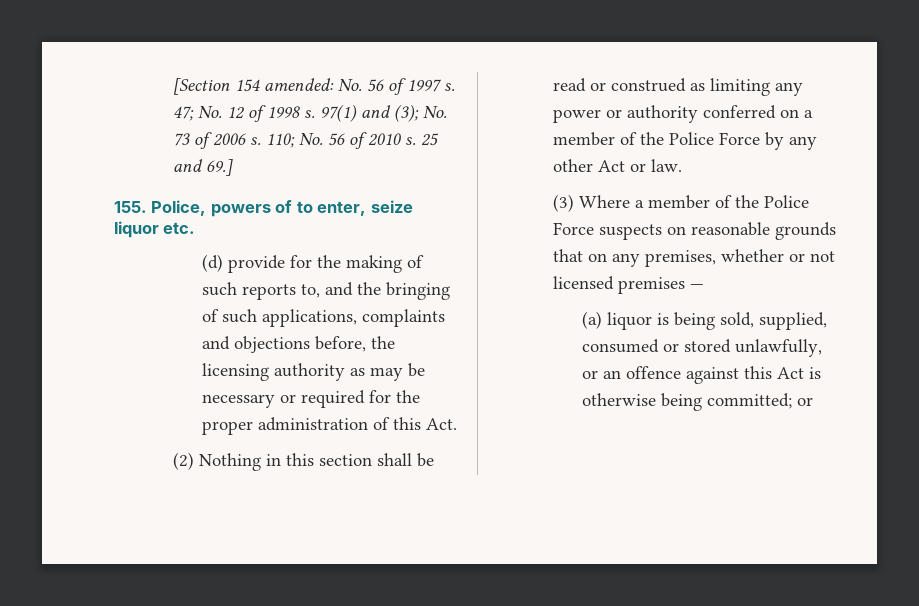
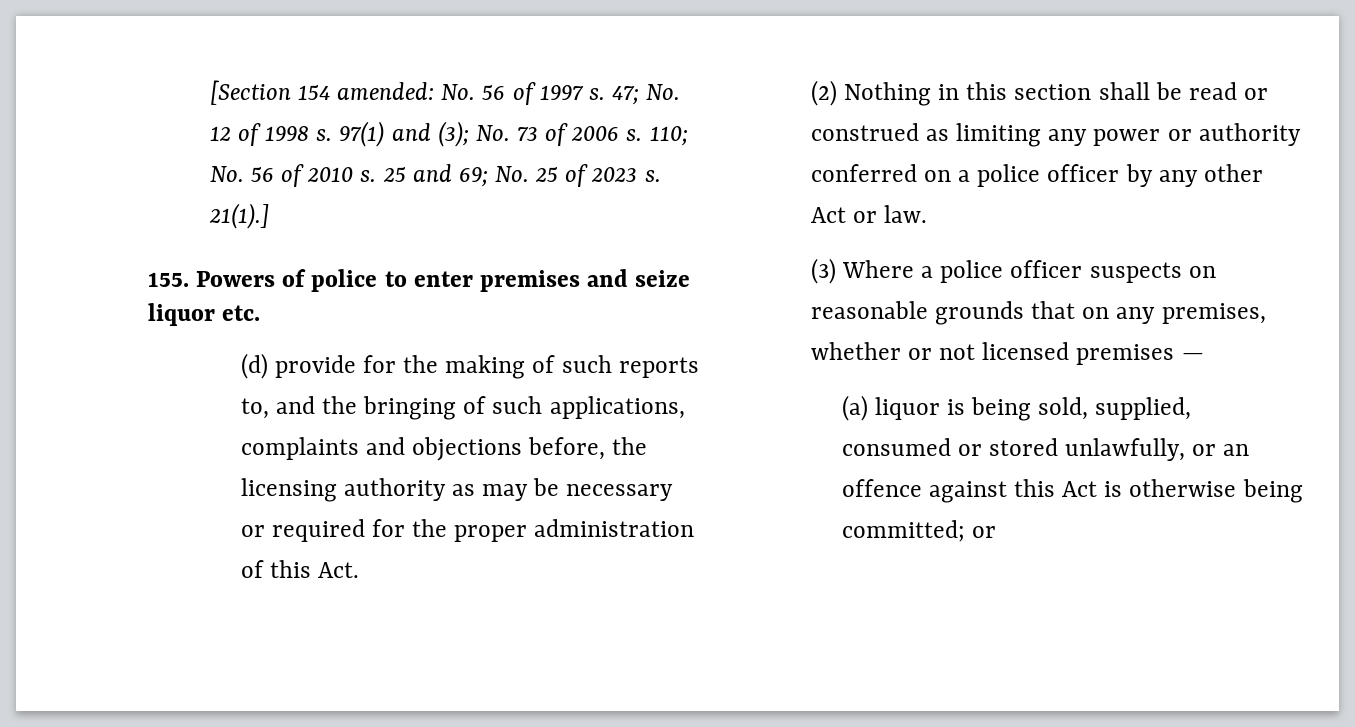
- 25 and 69.]
- 155. Police, powers of to enter, seize liquor etc.
+ 25 and 69; No. 25 of 2023 s. 21(1).]
+ 155. Powers of police to enter premises and seize liquor etc.
- (2) Nothing in this section shall be read or construed as limiting any power or authority conferred on a member of the Police Force by any other Act or law.
+ (2) Nothing in this section shall be read or construed as limiting any power or authority conferred on a police officer by any other Act or law.
- (3) Where a member of the Police Force suspects on reasonable grounds that on any premises, whether or not licensed premises —
+ (3) Where a police officer suspects on reasonable grounds that on any premises, whether or not licensed premises —

